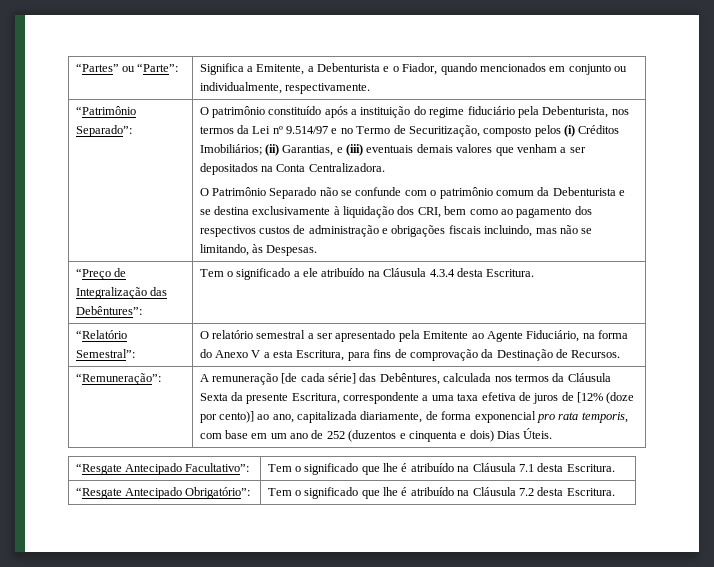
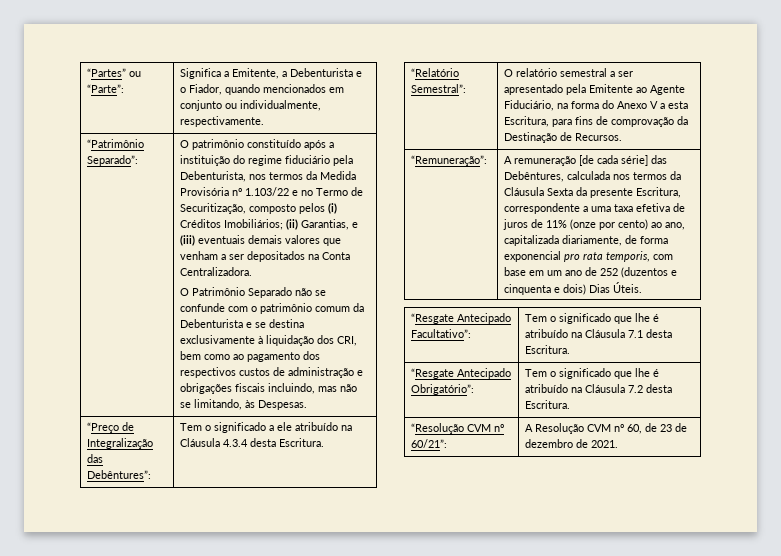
- O patrimônio constituído após a instituição do regime fiduciário pela Debenturista, nos termos da Lei nº 9.514/97 e no Termo de Securitização, composto pelos (i) Créditos Imobiliários; (ii) Garantias, e (iii) eventuais demais valores que venham a ser depositados na Conta Centralizadora.
+ O patrimônio constituído após a instituição do regime fiduciário pela Debenturista, nos termos da Medida Provisória nº 1.103/22 e no Termo de Securitização, composto pelos (i) Créditos Imobiliários; (ii) Garantias, e (iii) eventuais demais valores que venham a ser depositados na Conta Centralizadora.
- A remuneração [de cada série] das Debêntures, calculada nos termos da Cláusula Sexta da presente Escritura, correspondente a uma taxa efetiva de juros de [12% (doze por cento)] ao ano, capitalizada diariamente, de forma exponencial pro rata temporis, com base em um ano de 252 (duzentos e cinquenta e dois) Dias Úteis.
+ A remuneração [de cada série] das Debêntures, calculada nos termos da Cláusula Sexta da presente Escritura, correspondente a uma taxa efetiva de juros de 11% (onze por cento) ao ano, capitalizada diariamente, de forma exponencial pro rata temporis, com base em um ano de 252 (duzentos e cinquenta e dois) Dias Úteis.
+ “Resolução CVM nº 60/21”: | A Resolução CVM nº 60, de 23 de dezembro de 2021.

